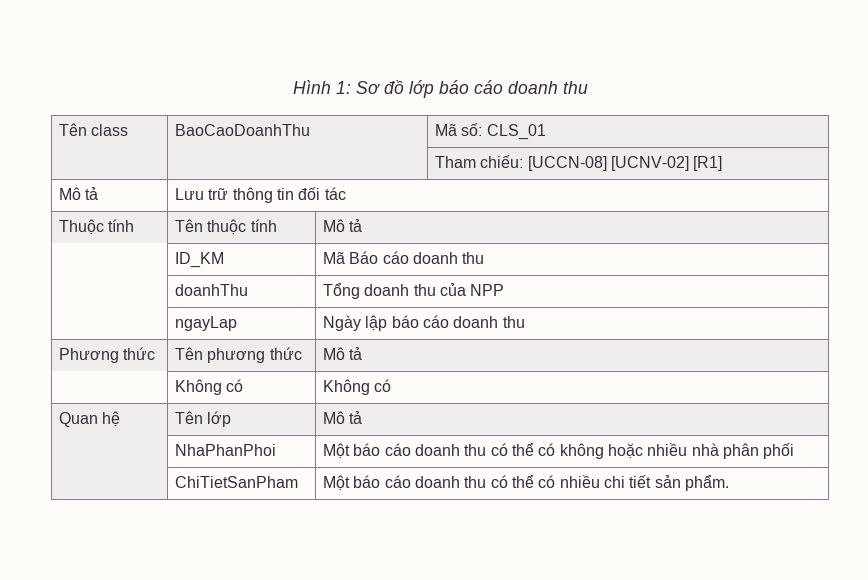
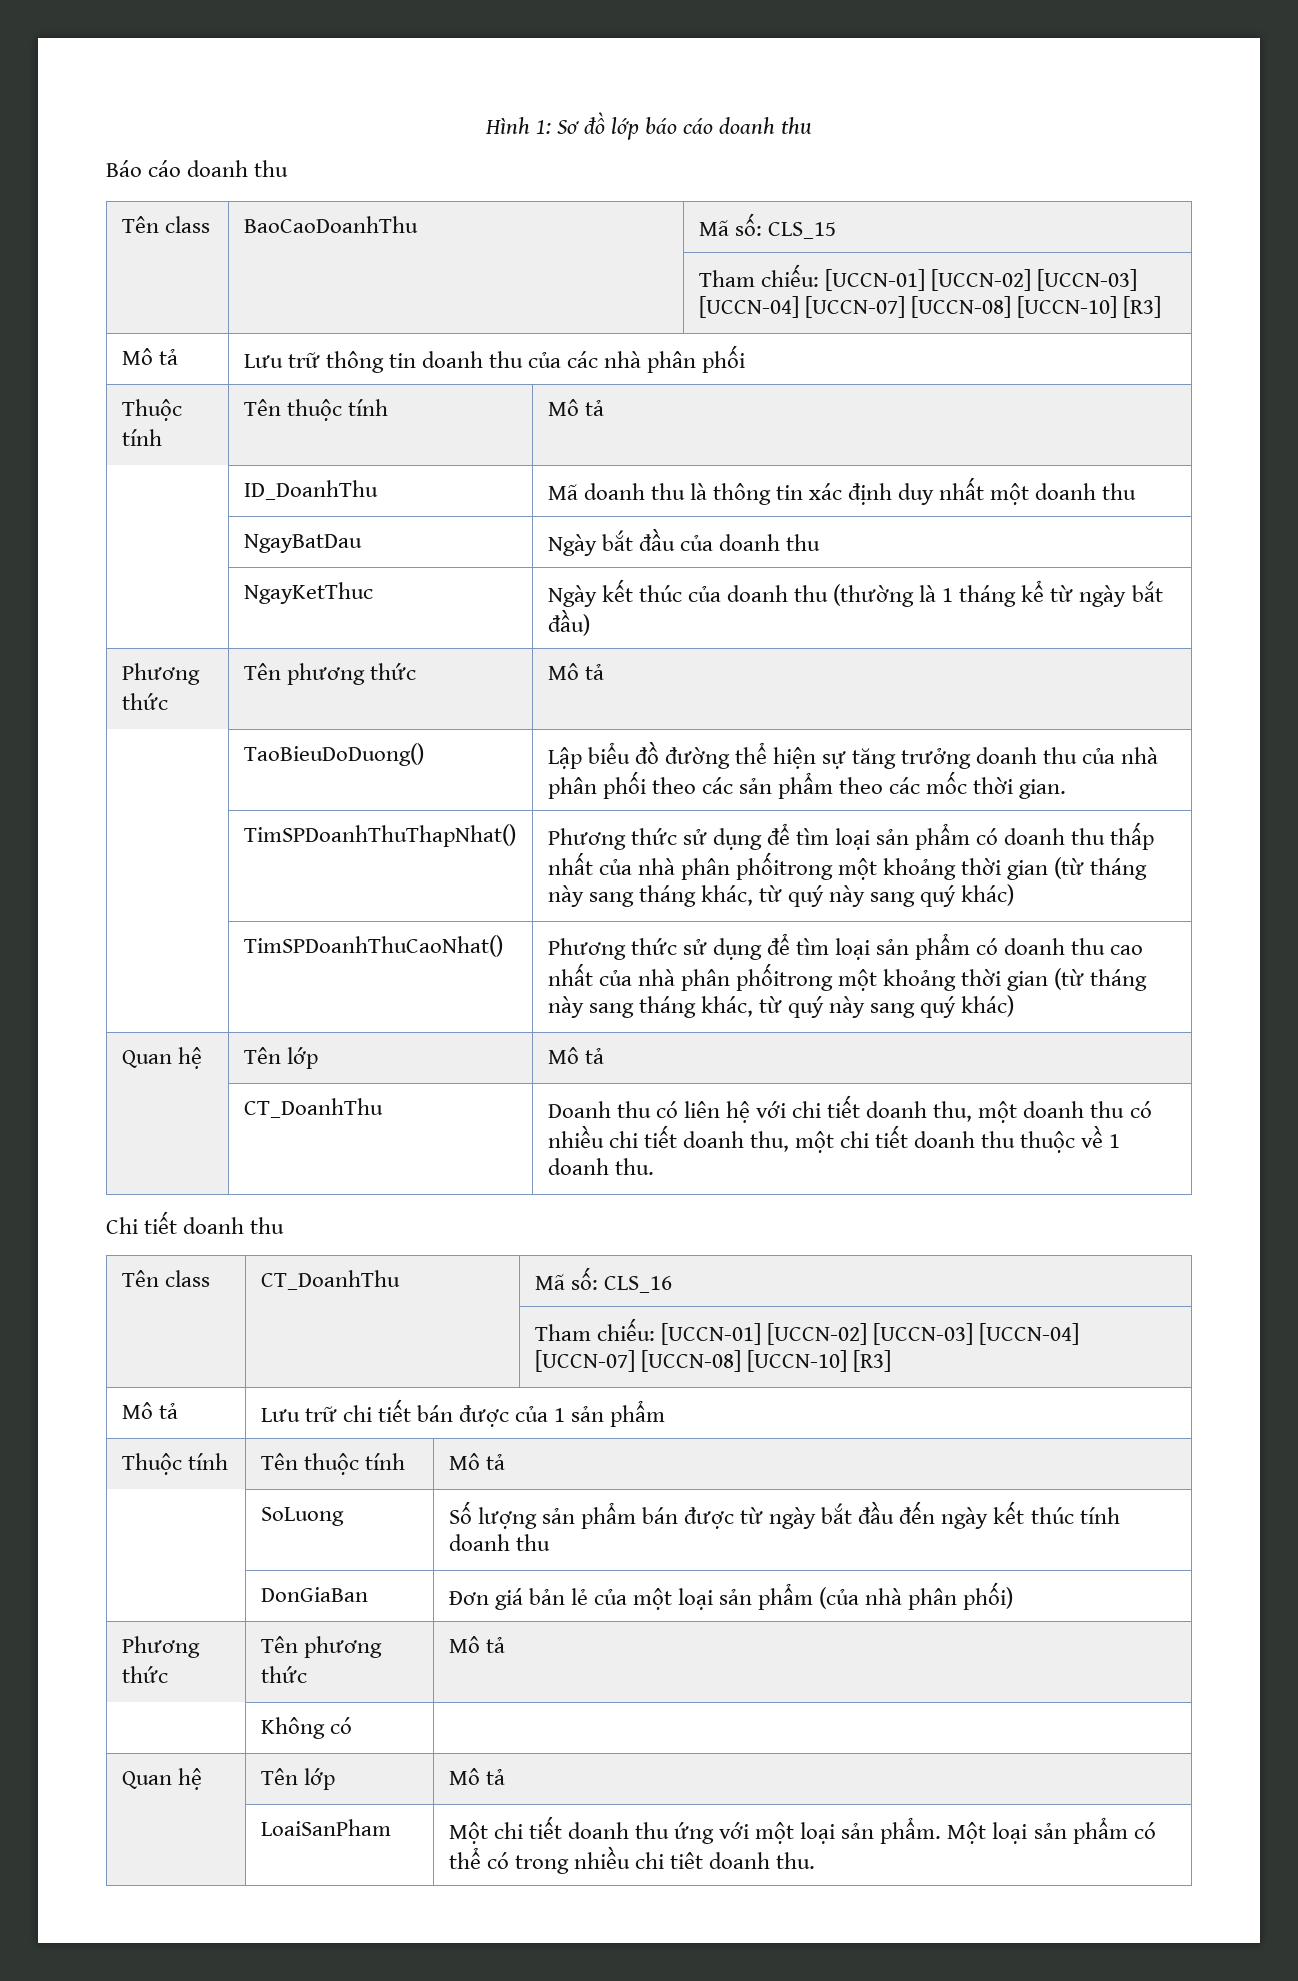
+ Báo cáo doanh thu
- Tên class | BaoCaoDoanhThu | Mã số: CLS_01
- | | Tham chiếu: [UCCN-08] [UCNV-02] [R1]
+ Tên class | BaoCaoDoanhThu | Mã số: CLS_15
+ | | Tham chiếu: [UCCN-01] [UCCN-02] [UCCN-03] [UCCN-04] [UCCN-07] [UCCN-08] [UCCN-10] [R3]
- Mô tả | Lưu trữ thông tin đối tác
+ Mô tả | Lưu trữ thông tin doanh thu của các nhà phân phối
  Thuộc tính | Tên thuộc tính | Mô tả
- | ID_KM | Mã Báo cáo doanh thu
- | doanhThu | Tổng doanh thu của NPP
- | ngayLap | Ngày lập báo cáo doanh thu
+ | ID_DoanhThu | Mã doanh thu là thông tin xác định duy nhất một doanh thu
+ | NgayBatDau | Ngày bắt đầu của doanh thu
+ | NgayKetThuc | Ngày kết thúc của doanh thu (thường là 1 tháng kể từ ngày bắt đầu)
+ Phương thức | Tên phương thức | Mô tả
+ | TaoBieuDoDuong() | Lập biểu đồ đường thể hiện sự tăng trưởng doanh thu của nhà phân phối theo các sản phẩm theo các mốc thời gian.
+ | TimSPDoanhThuThapNhat() | Phương thức sử dụng để tìm loại sản phẩm có doanh thu thấp nhất của nhà phân phốitrong một khoảng thời gian (từ tháng này sang tháng khác, từ quý này sang quý khác)
+ | TimSPDoanhThuCaoNhat() | Phương thức sử dụng để tìm loại sản phẩm có doanh thu cao nhất của nhà phân phốitrong một khoảng thời gian (từ tháng này sang tháng khác, từ quý này sang quý khác)
+ Quan hệ | Tên lớp | Mô tả
+ | CT_DoanhThu | Doanh thu có liên hệ với chi tiết doanh thu, một doanh thu có nhiều chi tiết doanh thu, một chi tiết doanh thu thuộc về 1 doanh thu.
+ Chi tiết doanh thu
+ Tên class | CT_DoanhThu | Mã số: CLS_16
+ | | Tham chiếu: [UCCN-01] [UCCN-02] [UCCN-03] [UCCN-04] [UCCN-07] [UCCN-08] [UCCN-10] [R3]
+ Mô tả | Lưu trữ chi tiết bán được của 1 sản phẩm
+ Thuộc tính | Tên thuộc tính | Mô tả
+ | SoLuong | Số lượng sản phẩm bán được từ ngày bắt đầu đến ngày kết thúc tính doanh thu
+ | DonGiaBan | Đơn giá bản lẻ của một loại sản phẩm (của nhà phân phối)
- | Không có | Không có
+ | Không có |
  Quan hệ | Tên lớp | Mô tả
- | NhaPhanPhoi | Một báo cáo doanh thu có thể có không hoặc nhiều nhà phân phối
- | ChiTietSanPham | Một báo cáo doanh thu có thể có nhiều chi tiết sản phẩm.
+ | LoaiSanPham | Một chi tiết doanh thu ứng với một loại sản phẩm. Một loại sản phẩm có thể có trong nhiều chi tiêt doanh thu.

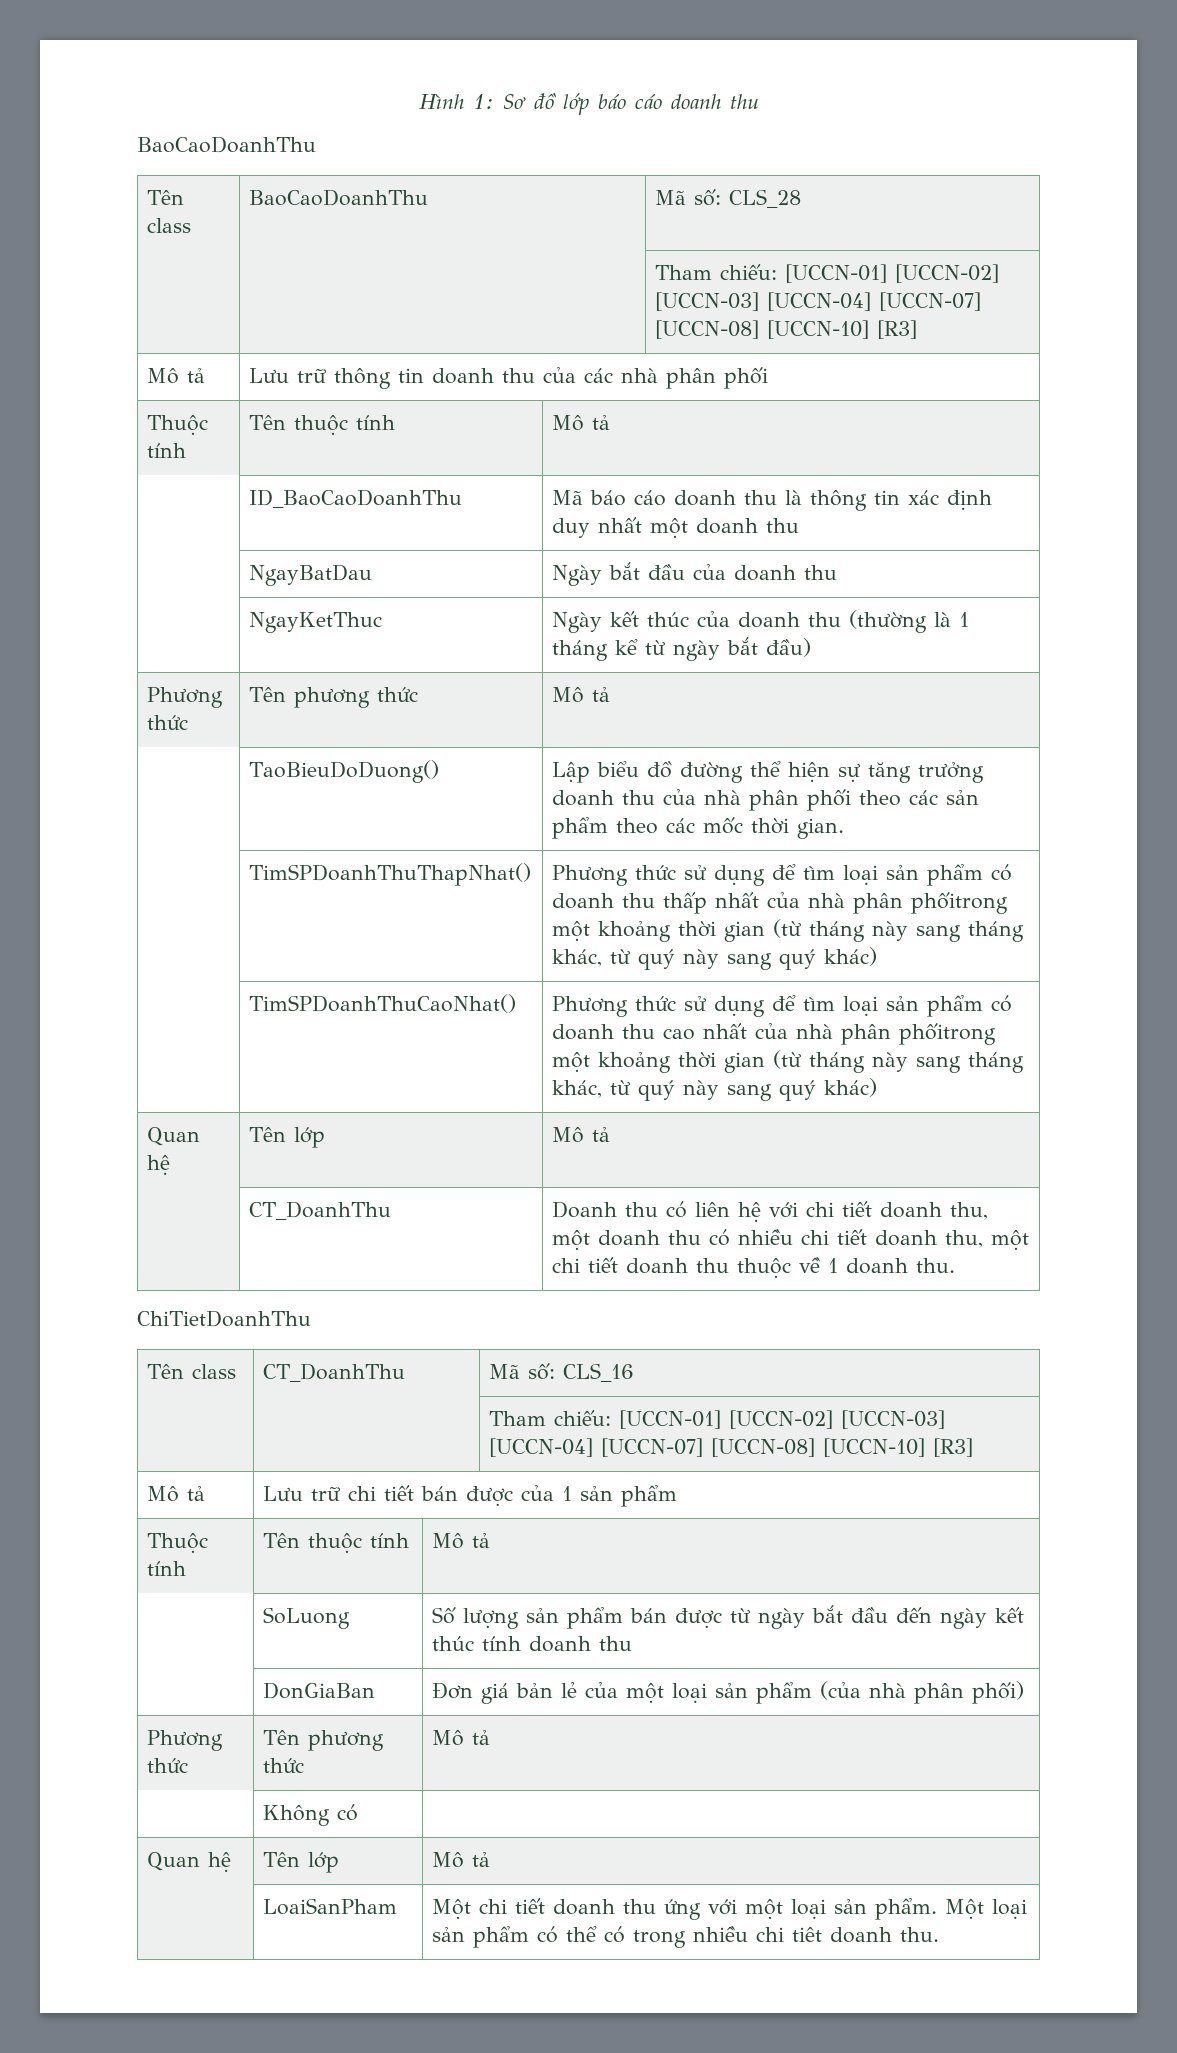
  Hình 1: Sơ đồ lớp báo cáo doanh thu
- Báo cáo doanh thu
+ BaoCaoDoanhThu
- Tên class | BaoCaoDoanhThu | Mã số: CLS_15
+ Tên class | BaoCaoDoanhThu | Mã số: CLS_28
- | ID_DoanhThu | Mã doanh thu là thông tin xác định duy nhất một doanh thu
+ | ID_BaoCaoDoanhThu | Mã báo cáo doanh thu là thông tin xác định duy nhất một doanh thu
- Chi tiết doanh thu
+ ChiTietDoanhThu

